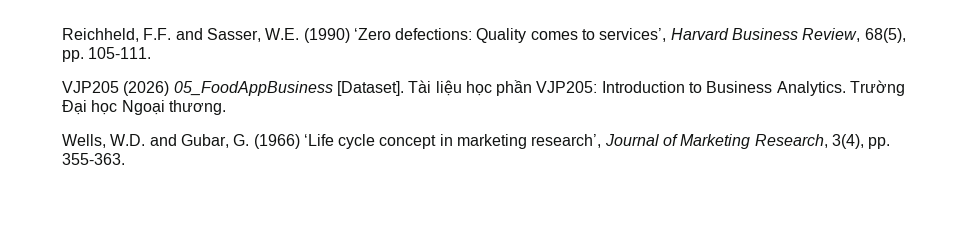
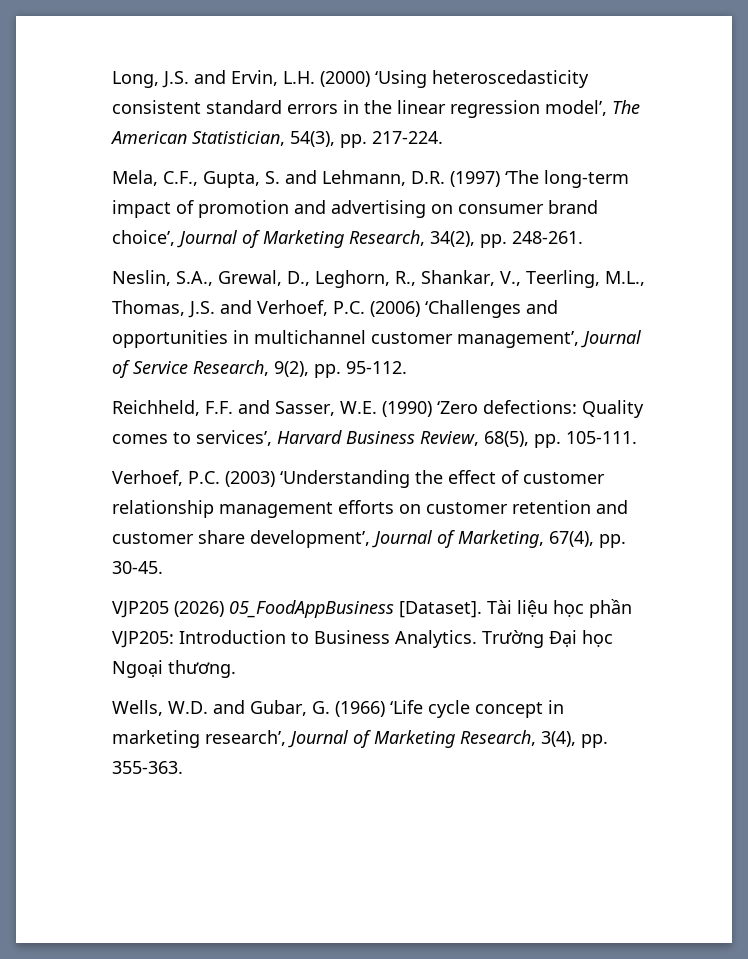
+ Long, J.S. and Ervin, L.H. (2000) ‘Using heteroscedasticity consistent standard errors in the linear regression model’, The American Statistician, 54(3), pp. 217-224.
+ Mela, C.F., Gupta, S. and Lehmann, D.R. (1997) ‘The long-term impact of promotion and advertising on consumer brand choice’, Journal of Marketing Research, 34(2), pp. 248-261.
+ Neslin, S.A., Grewal, D., Leghorn, R., Shankar, V., Teerling, M.L., Thomas, J.S. and Verhoef, P.C. (2006) ‘Challenges and opportunities in multichannel customer management’, Journal of Service Research, 9(2), pp. 95-112.
+ Verhoef, P.C. (2003) ‘Understanding the effect of customer relationship management efforts on customer retention and customer share development’, Journal of Marketing, 67(4), pp. 30-45.

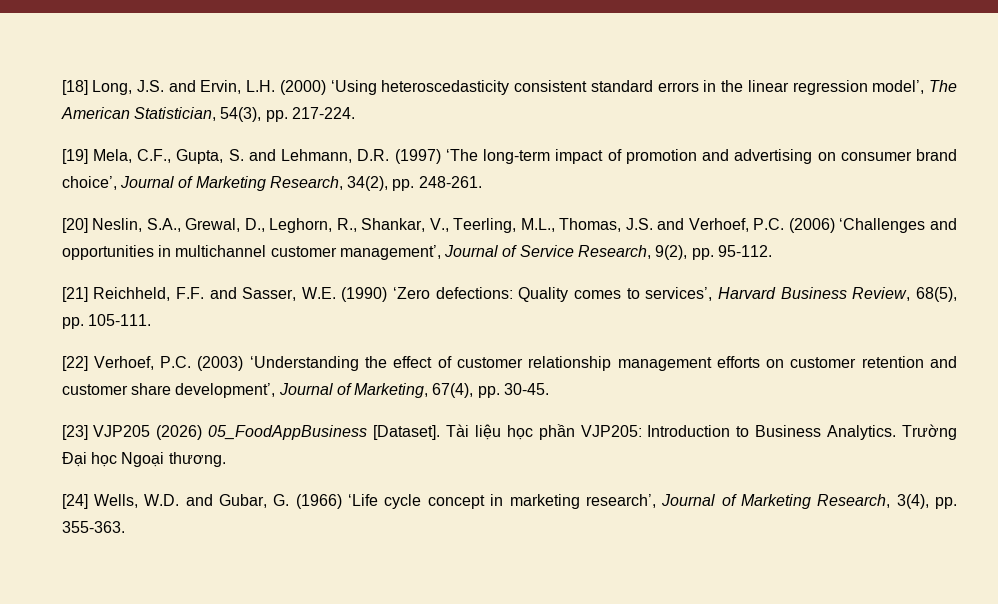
- Long, J.S. and Ervin, L.H. (2000) ‘Using heteroscedasticity consistent standard errors in the linear regression model’, The American Statistician, 54(3), pp. 217-224.
+ [18] Long, J.S. and Ervin, L.H. (2000) ‘Using heteroscedasticity consistent standard errors in the linear regression model’, The American Statistician, 54(3), pp. 217-224.
- Mela, C.F., Gupta, S. and Lehmann, D.R. (1997) ‘The long-term impact of promotion and advertising on consumer brand choice’, Journal of Marketing Research, 34(2), pp. 248-261.
+ [19] Mela, C.F., Gupta, S. and Lehmann, D.R. (1997) ‘The long-term impact of promotion and advertising on consumer brand choice’, Journal of Marketing Research, 34(2), pp. 248-261.
- Neslin, S.A., Grewal, D., Leghorn, R., Shankar, V., Teerling, M.L., Thomas, J.S. and Verhoef, P.C. (2006) ‘Challenges and opportunities in multichannel customer management’, Journal of Service Research, 9(2), pp. 95-112.
+ [20] Neslin, S.A., Grewal, D., Leghorn, R., Shankar, V., Teerling, M.L., Thomas, J.S. and Verhoef, P.C. (2006) ‘Challenges and opportunities in multichannel customer management’, Journal of Service Research, 9(2), pp. 95-112.
- Reichheld, F.F. and Sasser, W.E. (1990) ‘Zero defections: Quality comes to services’, Harvard Business Review, 68(5), pp. 105-111.
+ [21] Reichheld, F.F. and Sasser, W.E. (1990) ‘Zero defections: Quality comes to services’, Harvard Business Review, 68(5), pp. 105-111.
- Verhoef, P.C. (2003) ‘Understanding the effect of customer relationship management efforts on customer retention and customer share development’, Journal of Marketing, 67(4), pp. 30-45.
+ [22] Verhoef, P.C. (2003) ‘Understanding the effect of customer relationship management efforts on customer retention and customer share development’, Journal of Marketing, 67(4), pp. 30-45.
- VJP205 (2026) 05_FoodAppBusiness [Dataset].
+ [23] VJP205 (2026) 05_FoodAppBusiness [Dataset].
- Wells, W.D. and Gubar, G. (1966) ‘Life cycle concept in marketing research’, Journal of Marketing Research, 3(4), pp. 355-363.
+ [24] Wells, W.D. and Gubar, G. (1966) ‘Life cycle concept in marketing research’, Journal of Marketing Research, 3(4), pp. 355-363.

